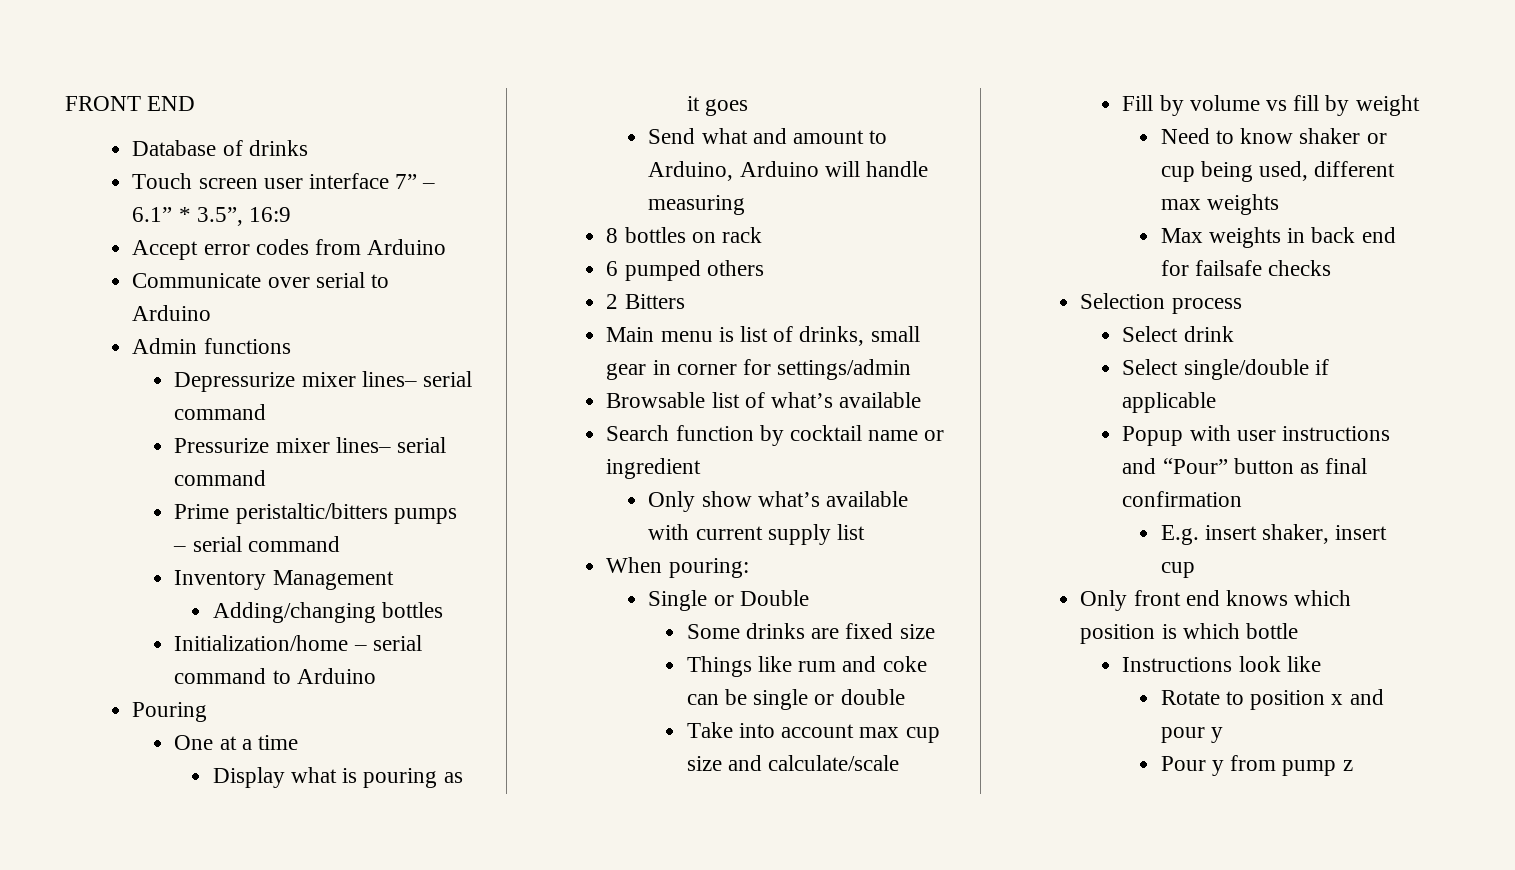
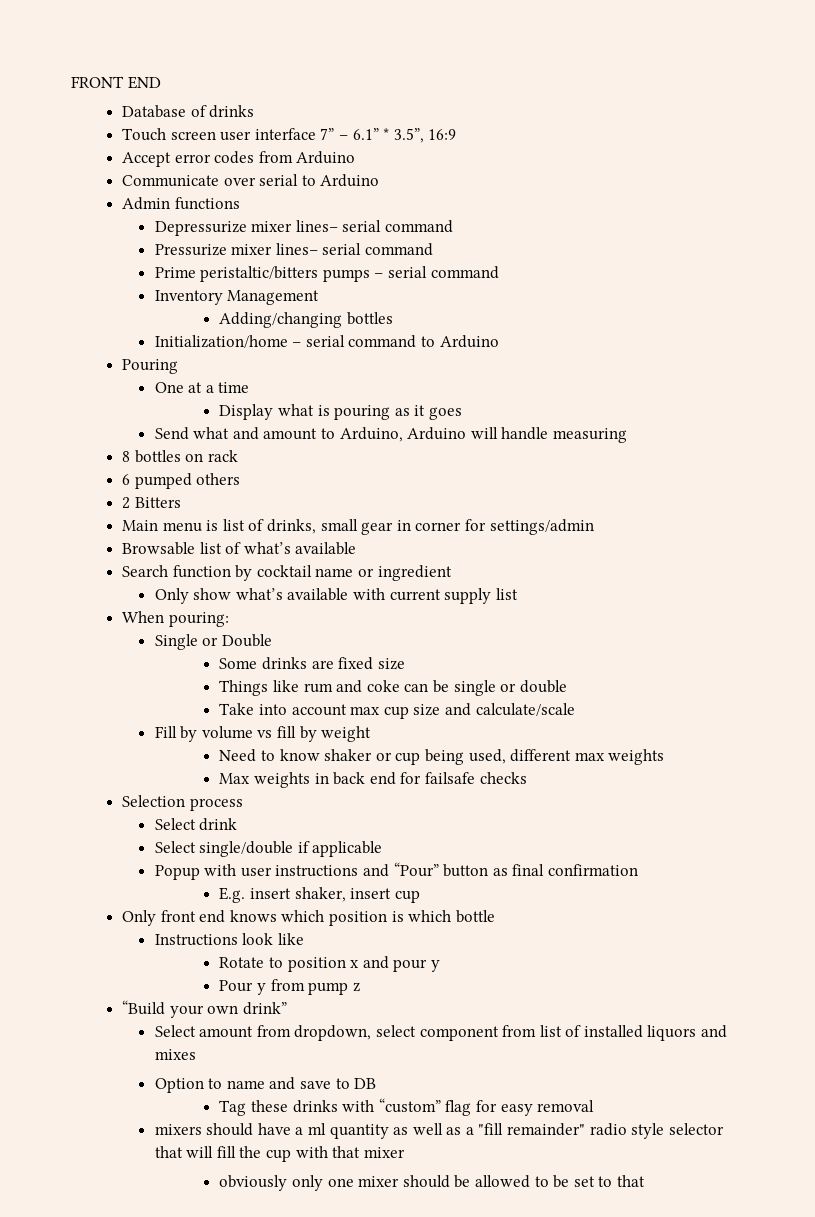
+ “Build your own drink”
+ Select amount from dropdown, select component from list of installed liquors and mixes
+ Option to name and save to DB
+ Tag these drinks with “custom” flag for easy removal
+ mixers should have a ml quantity as well as a "fill remainder" radio style selector that will fill the cup with that mixer
+ obviously only one mixer should be allowed to be set to that

